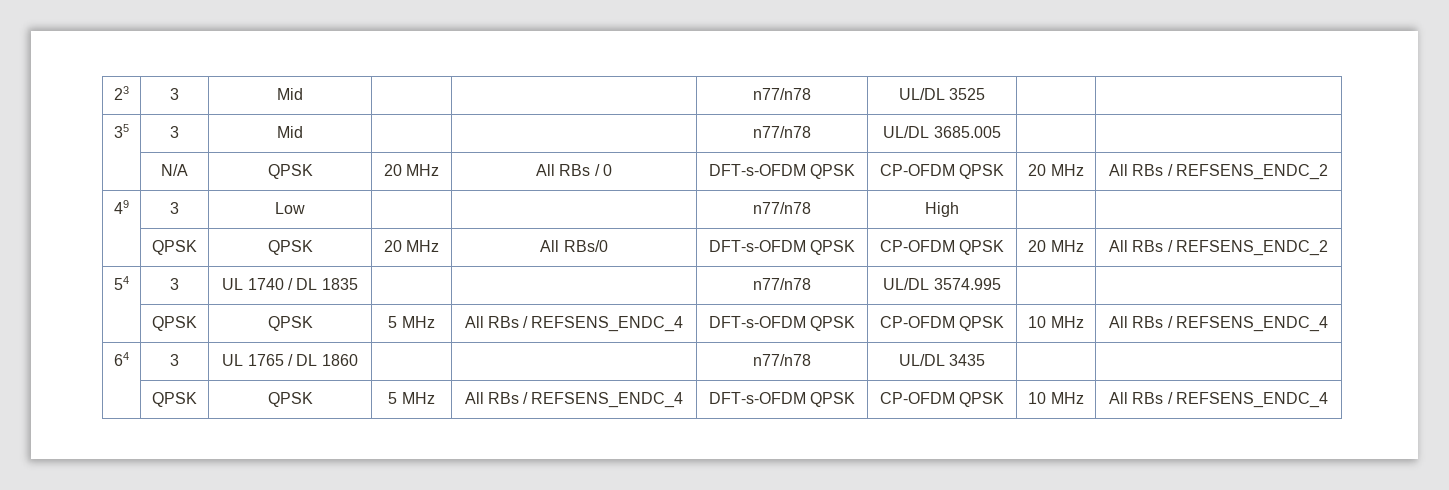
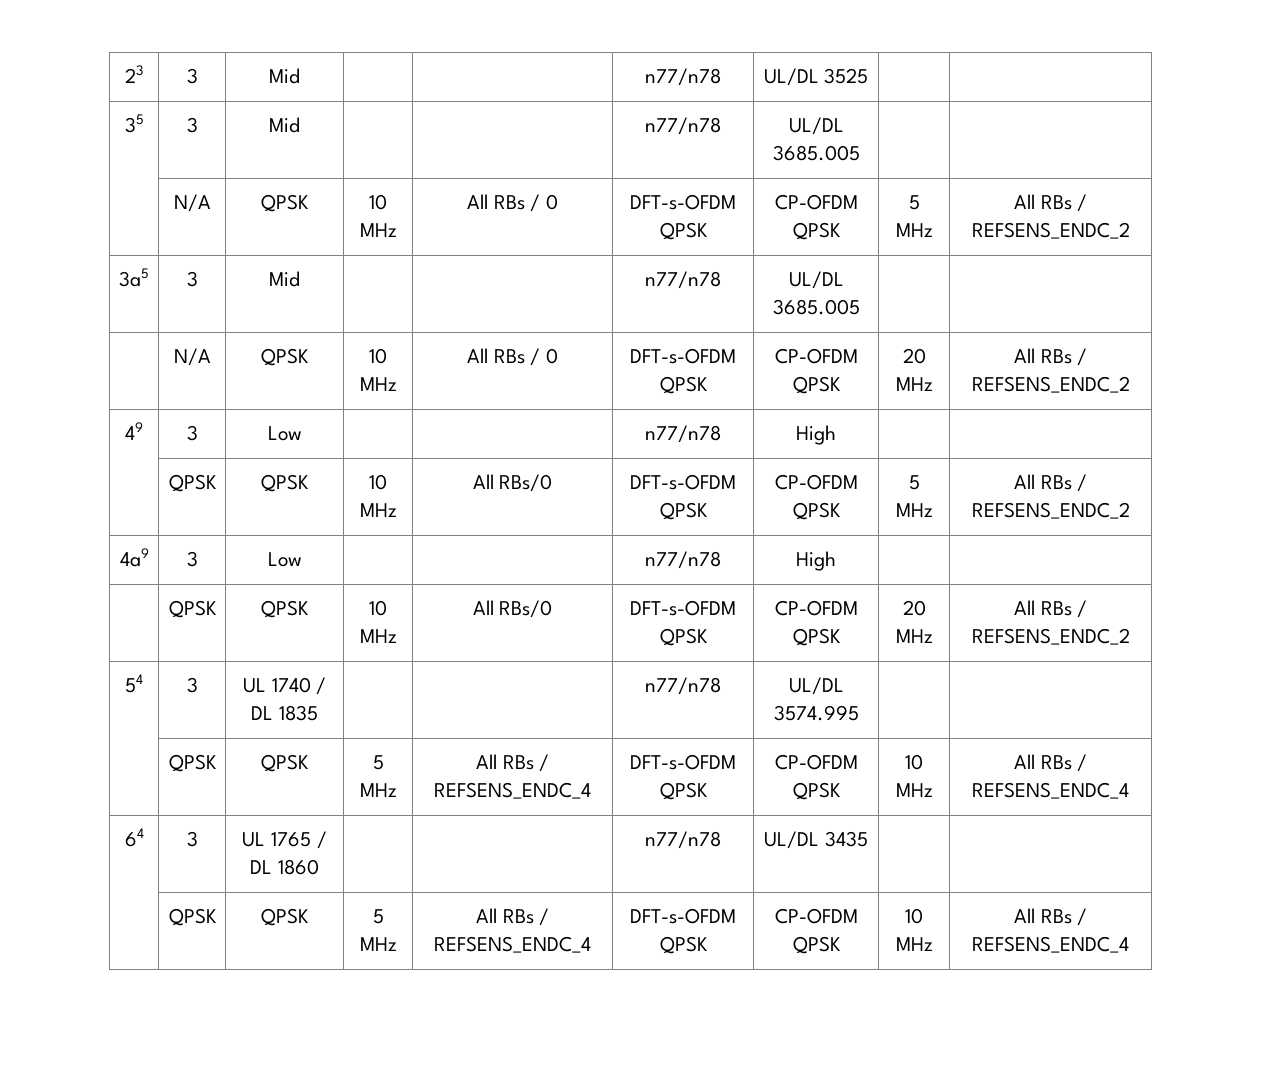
- | N/A | QPSK | 20 MHz | All RBs / 0 | DFT-s-OFDM QPSK | CP-OFDM QPSK | 20 MHz | All RBs / REFSENS_ENDC_2
+ | N/A | QPSK | 10 MHz | All RBs / 0 | DFT-s-OFDM QPSK | CP-OFDM QPSK | 5 MHz | All RBs / REFSENS_ENDC_2
+ 3a5 | 3 | Mid | | | n77/n78 | UL/DL 3685.005 | |
+ | N/A | QPSK | 10 MHz | All RBs / 0 | DFT-s-OFDM QPSK | CP-OFDM QPSK | 20 MHz | All RBs / REFSENS_ENDC_2
- | QPSK | QPSK | 20 MHz | All RBs/0 | DFT-s-OFDM QPSK | CP-OFDM QPSK | 20 MHz | All RBs / REFSENS_ENDC_2
+ | QPSK | QPSK | 10 MHz | All RBs/0 | DFT-s-OFDM QPSK | CP-OFDM QPSK | 5 MHz | All RBs / REFSENS_ENDC_2
+ 4a9 | 3 | Low | | | n77/n78 | High | |
+ | QPSK | QPSK | 10 MHz | All RBs/0 | DFT-s-OFDM QPSK | CP-OFDM QPSK | 20 MHz | All RBs / REFSENS_ENDC_2

